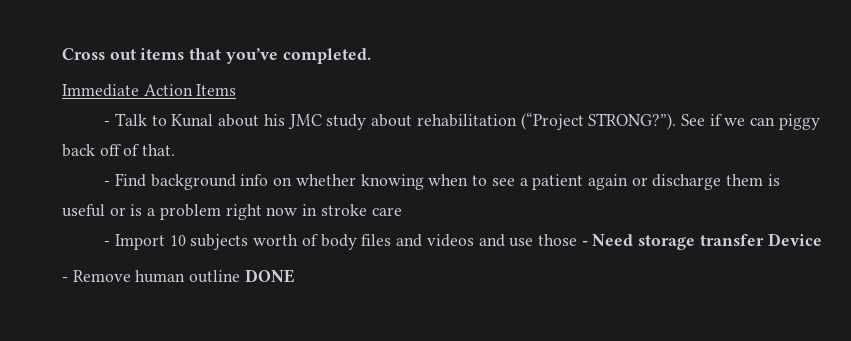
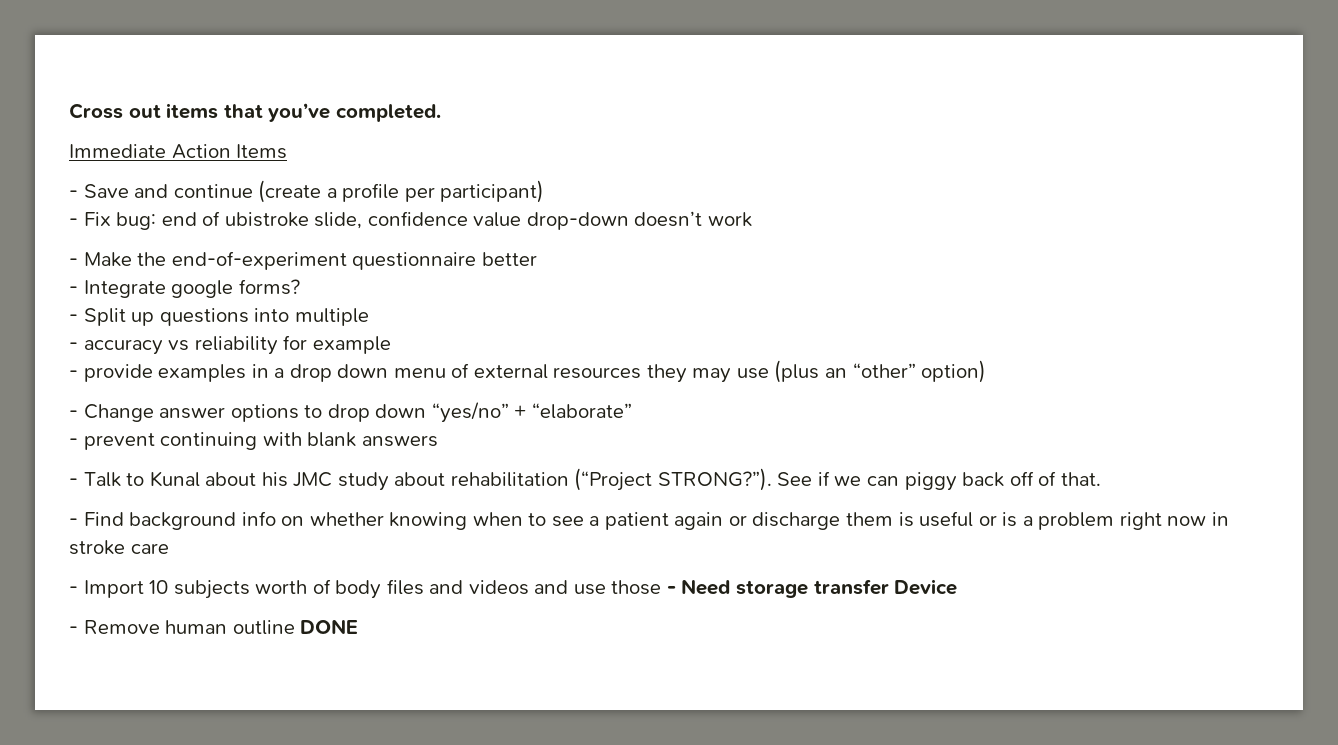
+ - Save and continue (create a profile per participant)
+ - Fix bug: end of ubistroke slide, confidence value drop-down doesn’t work
+ - Make the end-of-experiment questionnaire better
+ - Integrate google forms?
+ - Split up questions into multiple
+ - accuracy vs reliability for example
+ - provide examples in a drop down menu of external resources they may use (plus an “other” option)
+ - Change answer options to drop down “yes/no” + “elaborate”
+ - prevent continuing with blank answers

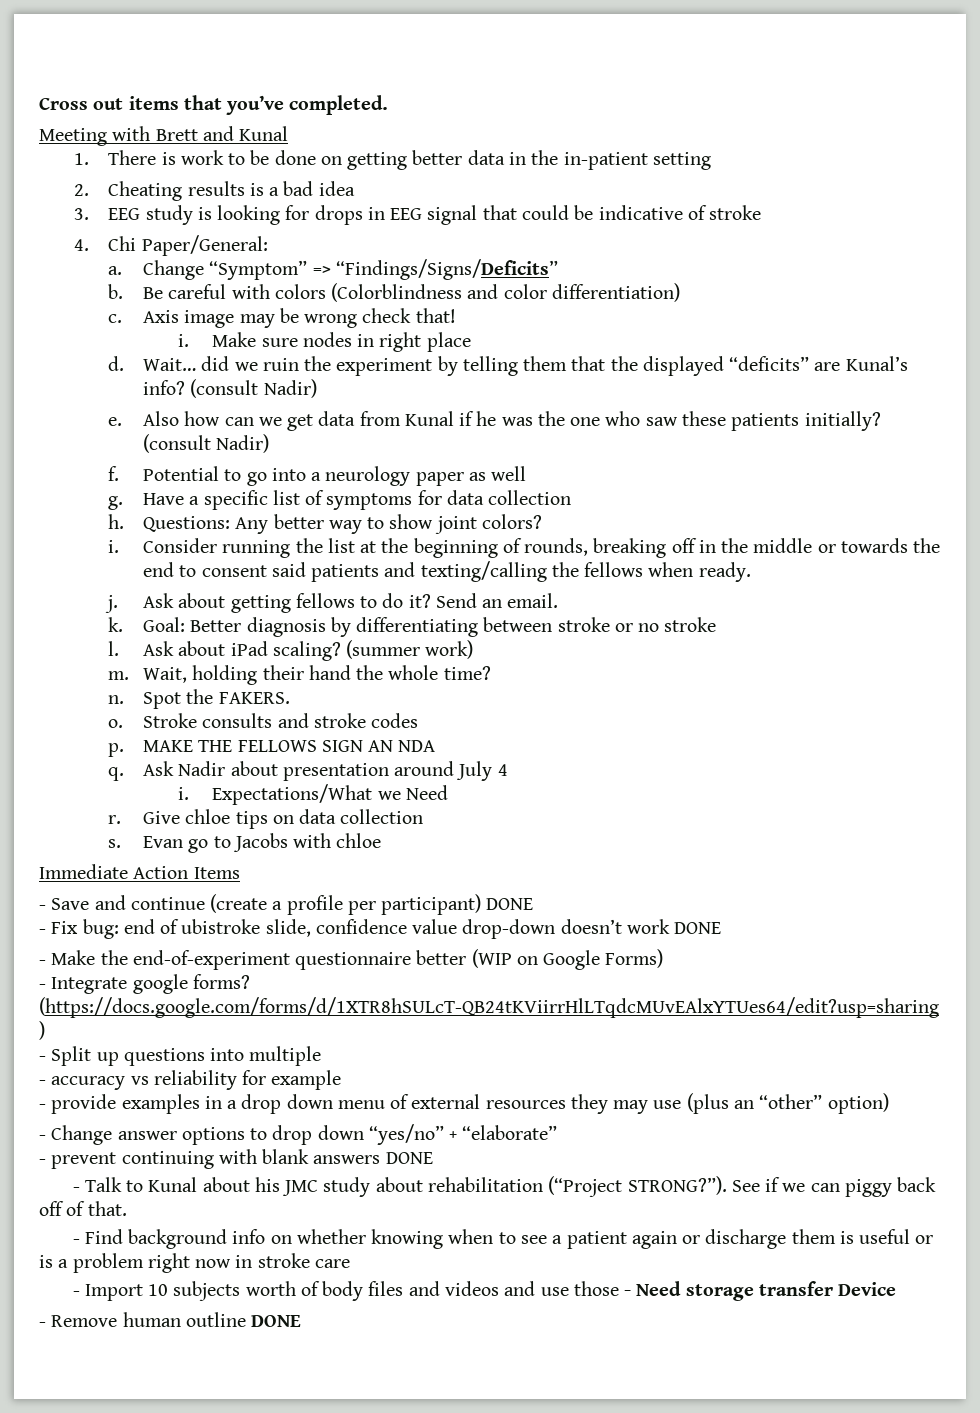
+ Meeting with Brett and Kunal
+ 1. There is work to be done on getting better data in the in-patient setting
+ 2. Cheating results is a bad idea
+ 3. EEG study is looking for drops in EEG signal that could be indicative of stroke
+ 4. Chi Paper/General:
+ a. Change “Symptom” => “Findings/Signs/Deficits”
+ b. Be careful with colors (Colorblindness and color differentiation)
+ c. Axis image may be wrong check that!
+ i. Make sure nodes in right place
+ d. Wait… did we ruin the experiment by telling them that the displayed “deficits” are Kunal’s info? (consult Nadir)
+ e. Also how can we get data from Kunal if he was the one who saw these patients initially? (consult Nadir)
+ f. Potential to go into a neurology paper as well
+ g. Have a specific list of symptoms for data collection
+ h. Questions: Any better way to show joint colors?
+ i. Consider running the list at the beginning of rounds, breaking off in the middle or towards the end to consent said patients and texting/calling the fellows when ready.
+ j. Ask about getting fellows to do it? Send an email.
+ k. Goal: Better diagnosis by differentiating between stroke or no stroke
+ l. Ask about iPad scaling? (summer work)
+ m. Wait, holding their hand the whole time?
+ n. Spot the FAKERS.
+ o. Stroke consults and stroke codes
+ p. MAKE THE FELLOWS SIGN AN NDA
+ q. Ask Nadir about presentation around July 4
+ i. Expectations/What we Need
+ r. Give chloe tips on data collection
+ s. Evan go to Jacobs with chloe
- - Save and continue (create a profile per participant)
+ - Save and continue (create a profile per participant) DONE
- - Fix bug: end of ubistroke slide, confidence value drop-down doesn’t work
+ - Fix bug: end of ubistroke slide, confidence value drop-down doesn’t work DONE
- - Make the end-of-experiment questionnaire better
+ - Make the end-of-experiment questionnaire better (WIP on Google Forms)
+ (https://docs.google.com/forms/d/1XTR8hSULcT-QB24tKViirrHlLTqdcMUvEAlxYTUes64/edit?usp=sharing )
- - prevent continuing with blank answers
+ - prevent continuing with blank answers DONE

